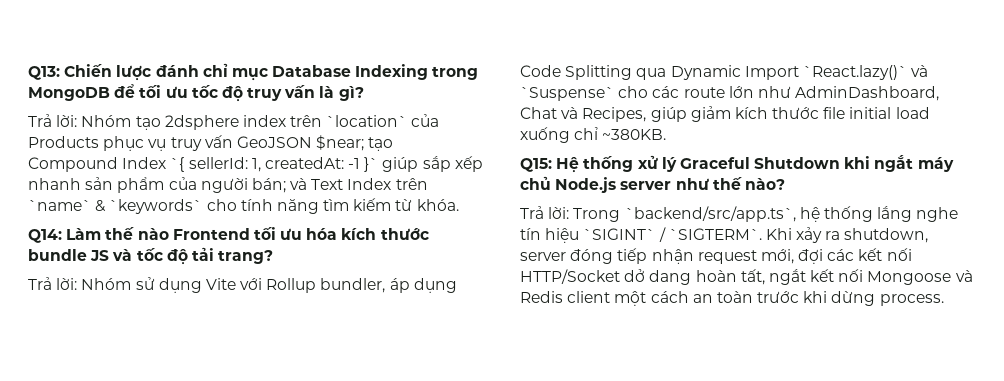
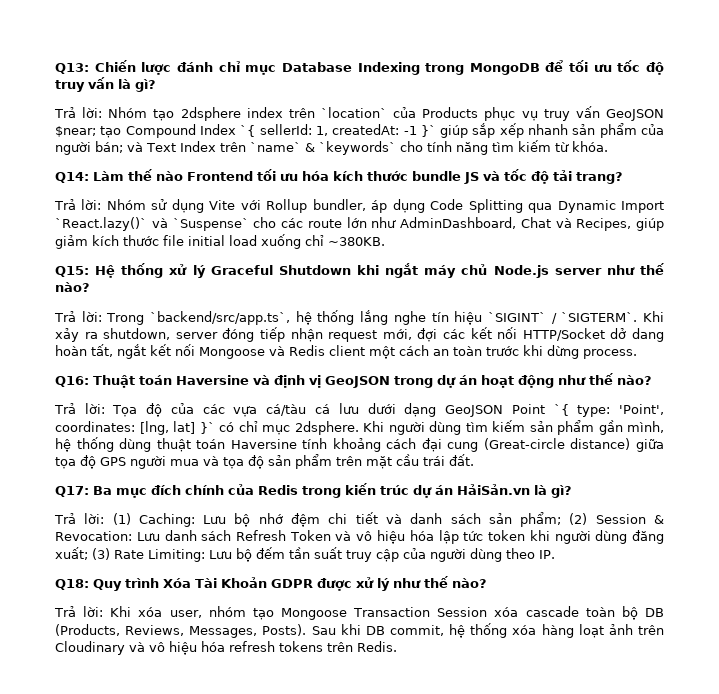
+ Q16: Thuật toán Haversine và định vị GeoJSON trong dự án hoạt động như thế nào?
+ Trả lời: Tọa độ của các vựa cá/tàu cá lưu dưới dạng GeoJSON Point `{ type: 'Point', coordinates: [lng, lat] }` có chỉ mục 2dsphere. Khi người dùng tìm kiếm sản phẩm gần mình, hệ thống dùng thuật toán Haversine tính khoảng cách đại cung (Great-circle distance) giữa tọa độ GPS người mua và tọa độ sản phẩm trên mặt cầu trái đất.
+ Q17: Ba mục đích chính của Redis trong kiến trúc dự án HảiSản.vn là gì?
+ Trả lời: (1) Caching: Lưu bộ nhớ đệm chi tiết và danh sách sản phẩm; (2) Session & Revocation: Lưu danh sách Refresh Token và vô hiệu hóa lập tức token khi người dùng đăng xuất; (3) Rate Limiting: Lưu bộ đếm tần suất truy cập của người dùng theo IP.
+ Q18: Quy trình Xóa Tài Khoản GDPR được xử lý như thế nào?
+ Trả lời: Khi xóa user, nhóm tạo Mongoose Transaction Session xóa cascade toàn bộ DB (Products, Reviews, Messages, Posts). Sau khi DB commit, hệ thống xóa hàng loạt ảnh trên Cloudinary và vô hiệu hóa refresh tokens trên Redis.

